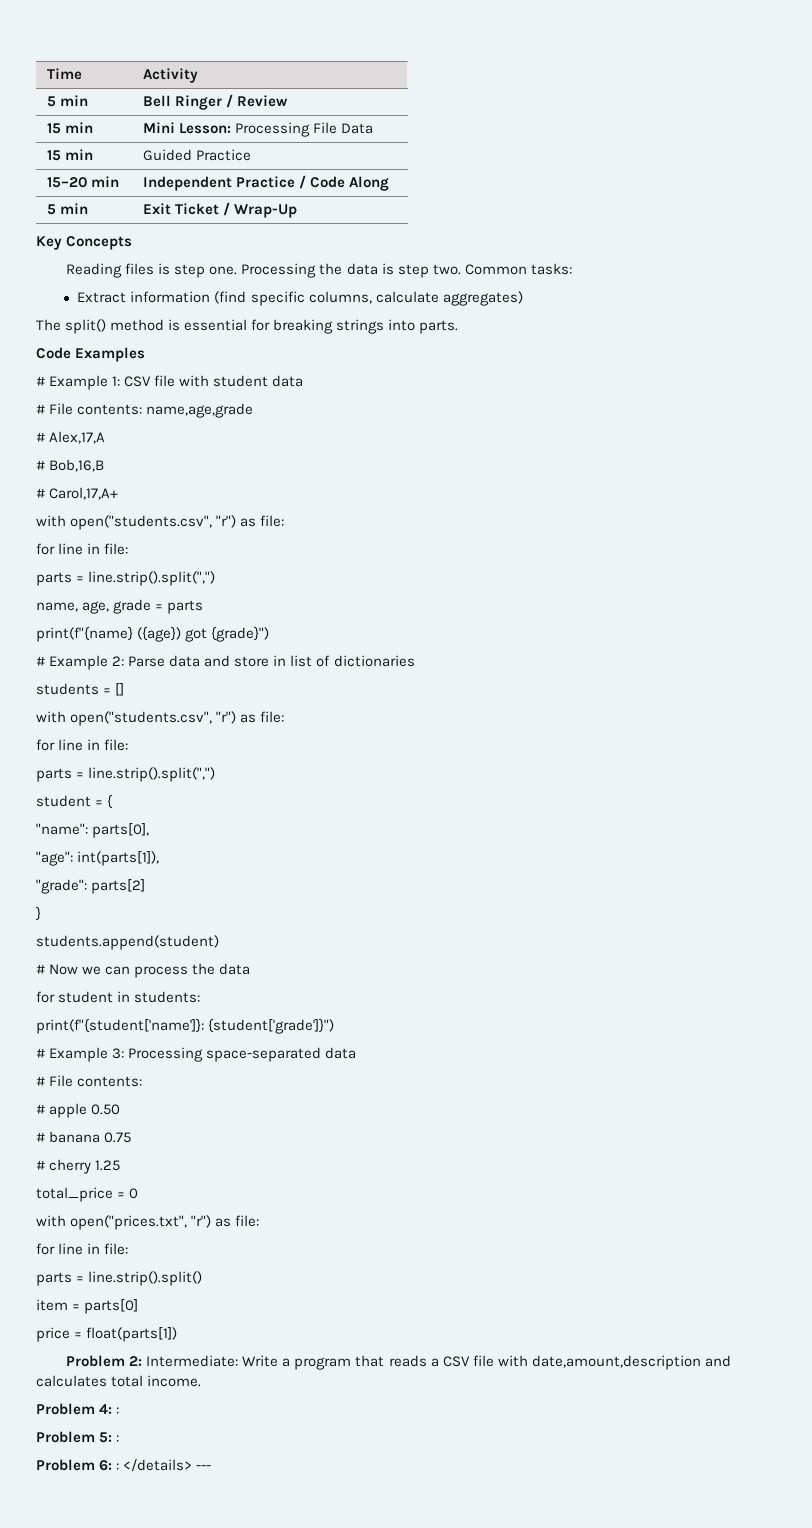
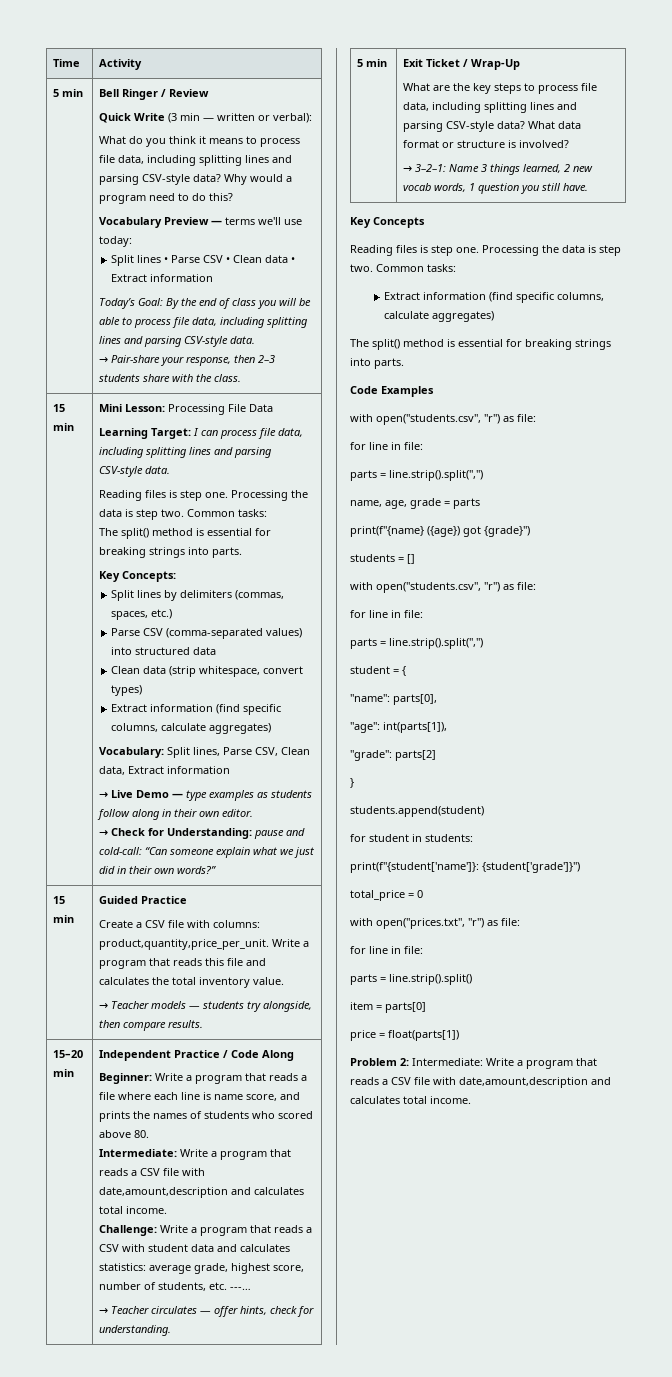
+ Quick Write (3 min — written or verbal):
+ What do you think it means to process file data, including splitting lines and parsing CSV-style data? Why would a program need to do this?
+ Vocabulary Preview — terms we'll use today:
+ Split lines • Parse CSV • Clean data • Extract information
+ Today’s Goal: By the end of class you will be able to process file data, including splitting lines and parsing CSV-style data.
+ → Pair-share your response, then 2–3 students share with the class.
+ Learning Target: I can process file data, including splitting lines and parsing CSV-style data.
+ Reading files is step one. Processing the data is step two. Common tasks:
+ The split() method is essential for breaking strings into parts.
+ Key Concepts:
+ Split lines by delimiters (commas, spaces, etc.)
+ Parse CSV (comma-separated values) into structured data
+ Clean data (strip whitespace, convert types)
+ Extract information (find specific columns, calculate aggregates)
+ Vocabulary: Split lines, Parse CSV, Clean data, Extract information
+ → Live Demo — type examples as students follow along in their own editor.
+ → Check for Understanding: pause and cold-call: “Can someone explain what we just did in their own words?”
  15 min | Guided Practice
+ Create a CSV file with columns: product,quantity,price_per_unit. Write a program that reads this file and calculates the total inventory value.
+ → Teacher models — students try alongside, then compare results.
+ Beginner: Write a program that reads a file where each line is name score, and prints the names of students who scored above 80.
+ Intermediate: Write a program that reads a CSV file with date,amount,description and calculates total income.
+ Challenge: Write a program that reads a CSV with student data and calculates statistics: average grade, highest score, number of students, etc. ---…
+ → Teacher circulates — offer hints, check for understanding.
+ What are the key steps to process file data, including splitting lines and parsing CSV-style data? What data format or structure is involved?
+ → 3–2–1: Name 3 things learned, 2 new vocab words, 1 question you still have.
- # Example 1: CSV file with student data
- # File contents: name,age,grade
- # Alex,17,A
- # Bob,16,B
- # Carol,17,A+
- # Example 2: Parse data and store in list of dictionaries
- # Now we can process the data
- # Example 3: Processing space-separated data
- # File contents:
- # apple 0.50
- # banana 0.75
- # cherry 1.25
- Problem 4: :
- Problem 5: :
- Problem 6: : </details> ---

